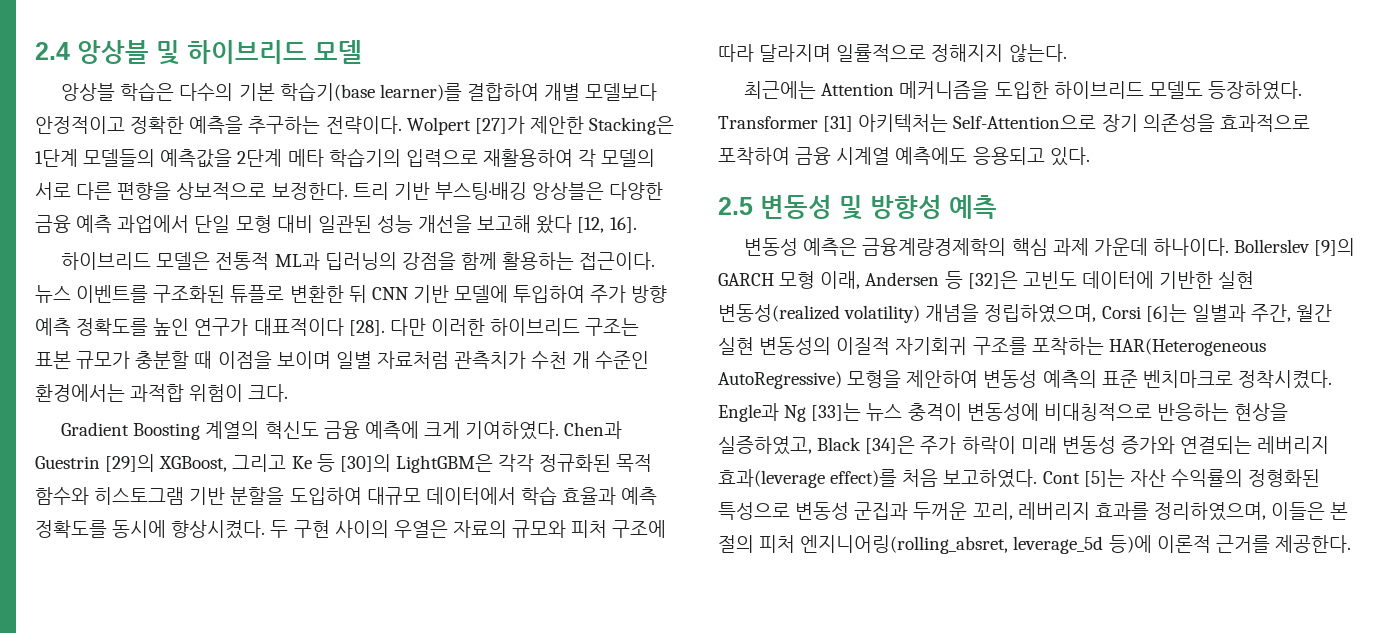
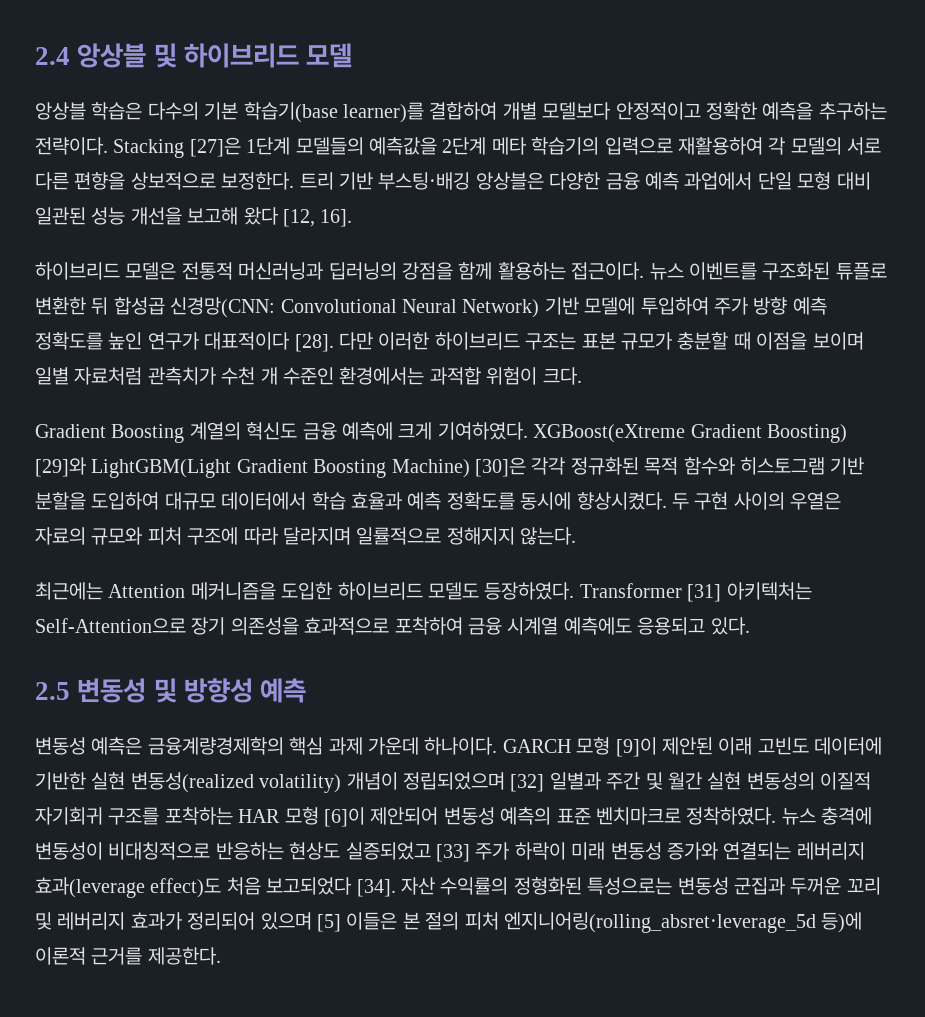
- Wolpert [27]가 제안한 Stacking은 1단계 모델들의 예측값을 2단계 메타 학습기의 입력으로 재활용하여 각 모델의 서로 다른 편향을 상보적으로 보정한다.
+ Stacking [27]은 1단계 모델들의 예측값을 2단계 메타 학습기의 입력으로 재활용하여 각 모델의 서로 다른 편향을 상보적으로 보정한다.
- 하이브리드 모델은 전통적 ML과 딥러닝의 강점을 함께 활용하는 접근이다.
+ 하이브리드 모델은 전통적 머신러닝과 딥러닝의 강점을 함께 활용하는 접근이다.
- 뉴스 이벤트를 구조화된 튜플로 변환한 뒤 CNN 기반 모델에 투입하여 주가 방향 예측 정확도를 높인 연구가 대표적이다 [28].
+ 뉴스 이벤트를 구조화된 튜플로 변환한 뒤 합성곱 신경망(CNN: Convolutional Neural Network) 기반 모델에 투입하여 주가 방향 예측 정확도를 높인 연구가 대표적이다 [28].
- Chen과 Guestrin [29]의 XGBoost, 그리고 Ke 등 [30]의 LightGBM은 각각 정규화된 목적 함수와 히스토그램 기반 분할을 도입하여 대규모 데이터에서 학습 효율과 예측 정확도를 동시에 향상시켰다.
+ XGBoost(eXtreme Gradient Boosting) [29]와 LightGBM(Light Gradient Boosting Machine) [30]은 각각 정규화된 목적 함수와 히스토그램 기반 분할을 도입하여 대규모 데이터에서 학습 효율과 예측 정확도를 동시에 향상시켰다.
- Bollerslev [9]의 GARCH 모형 이래, Andersen 등 [32]은 고빈도 데이터에 기반한 실현 변동성(realized volatility) 개념을 정립하였으며, Corsi [6]는 일별과 주간, 월간 실현 변동성의 이질적 자기회귀 구조를 포착하는 HAR(Heterogeneous AutoRegressive) 모형을 제안하여 변동성 예측의 표준 벤치마크로 정착시켰다. Engle과 Ng [33]는 뉴스 충격이 변동성에 비대칭적으로 반응하는 현상을 실증하였고, Black [34]은 주가 하락이 미래 변동성 증가와 연결되는 레버리지 효과(leverage effect)를 처음 보고하였다. Cont [5]는 자산 수익률의 정형화된 특성으로 변동성 군집과 두꺼운 꼬리, 레버리지 효과를 정리하였으며, 이들은 본 절의 피처 엔지니어링(rolling_absret, leverage_5d 등)에 이론적 근거를 제공한다.
+ GARCH 모형 [9]이 제안된 이래 고빈도 데이터에 기반한 실현 변동성(realized volatility) 개념이 정립되었으며 [32] 일별과 주간 및 월간 실현 변동성의 이질적 자기회귀 구조를 포착하는 HAR 모형 [6]이 제안되어 변동성 예측의 표준 벤치마크로 정착하였다. 뉴스 충격에 변동성이 비대칭적으로 반응하는 현상도 실증되었고 [33] 주가 하락이 미래 변동성 증가와 연결되는 레버리지 효과(leverage effect)도 처음 보고되었다 [34]. 자산 수익률의 정형화된 특성으로는 변동성 군집과 두꺼운 꼬리 및 레버리지 효과가 정리되어 있으며 [5] 이들은 본 절의 피처 엔지니어링(rolling_absret·leverage_5d 등)에 이론적 근거를 제공한다.

